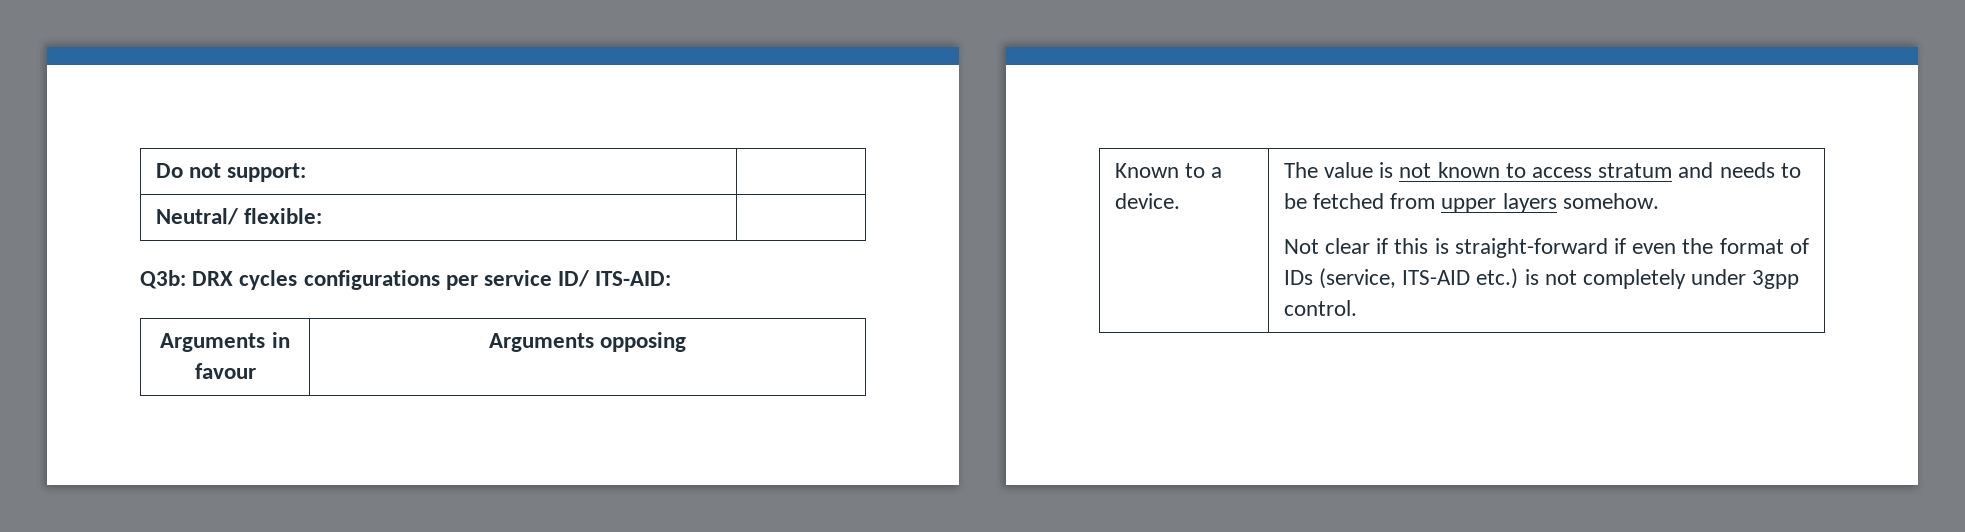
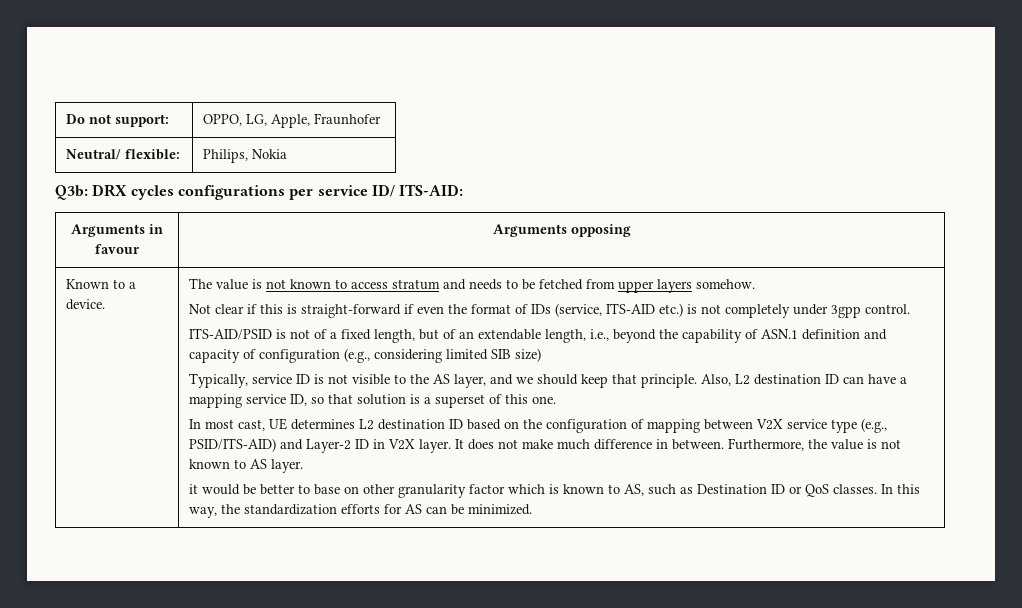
- Do not support: |
+ Do not support: | OPPO, LG, Apple, Fraunhofer
- Neutral/ flexible: |
+ Neutral/ flexible: | Philips, Nokia
+ ITS-AID/PSID is not of a fixed length, but of an extendable length, i.e., beyond the capability of ASN.1 definition and capacity of configuration (e.g., considering limited SIB size)
+ Typically, service ID is not visible to the AS layer, and we should keep that principle. Also, L2 destination ID can have a mapping service ID, so that solution is a superset of this one.
+ In most cast, UE determines L2 destination ID based on the configuration of mapping between V2X service type (e.g., PSID/ITS-AID) and Layer-2 ID in V2X layer. It does not make much difference in between. Furthermore, the value is not known to AS layer.
+ it would be better to base on other granularity factor which is known to AS, such as Destination ID or QoS classes. In this way, the standardization efforts for AS can be minimized.

